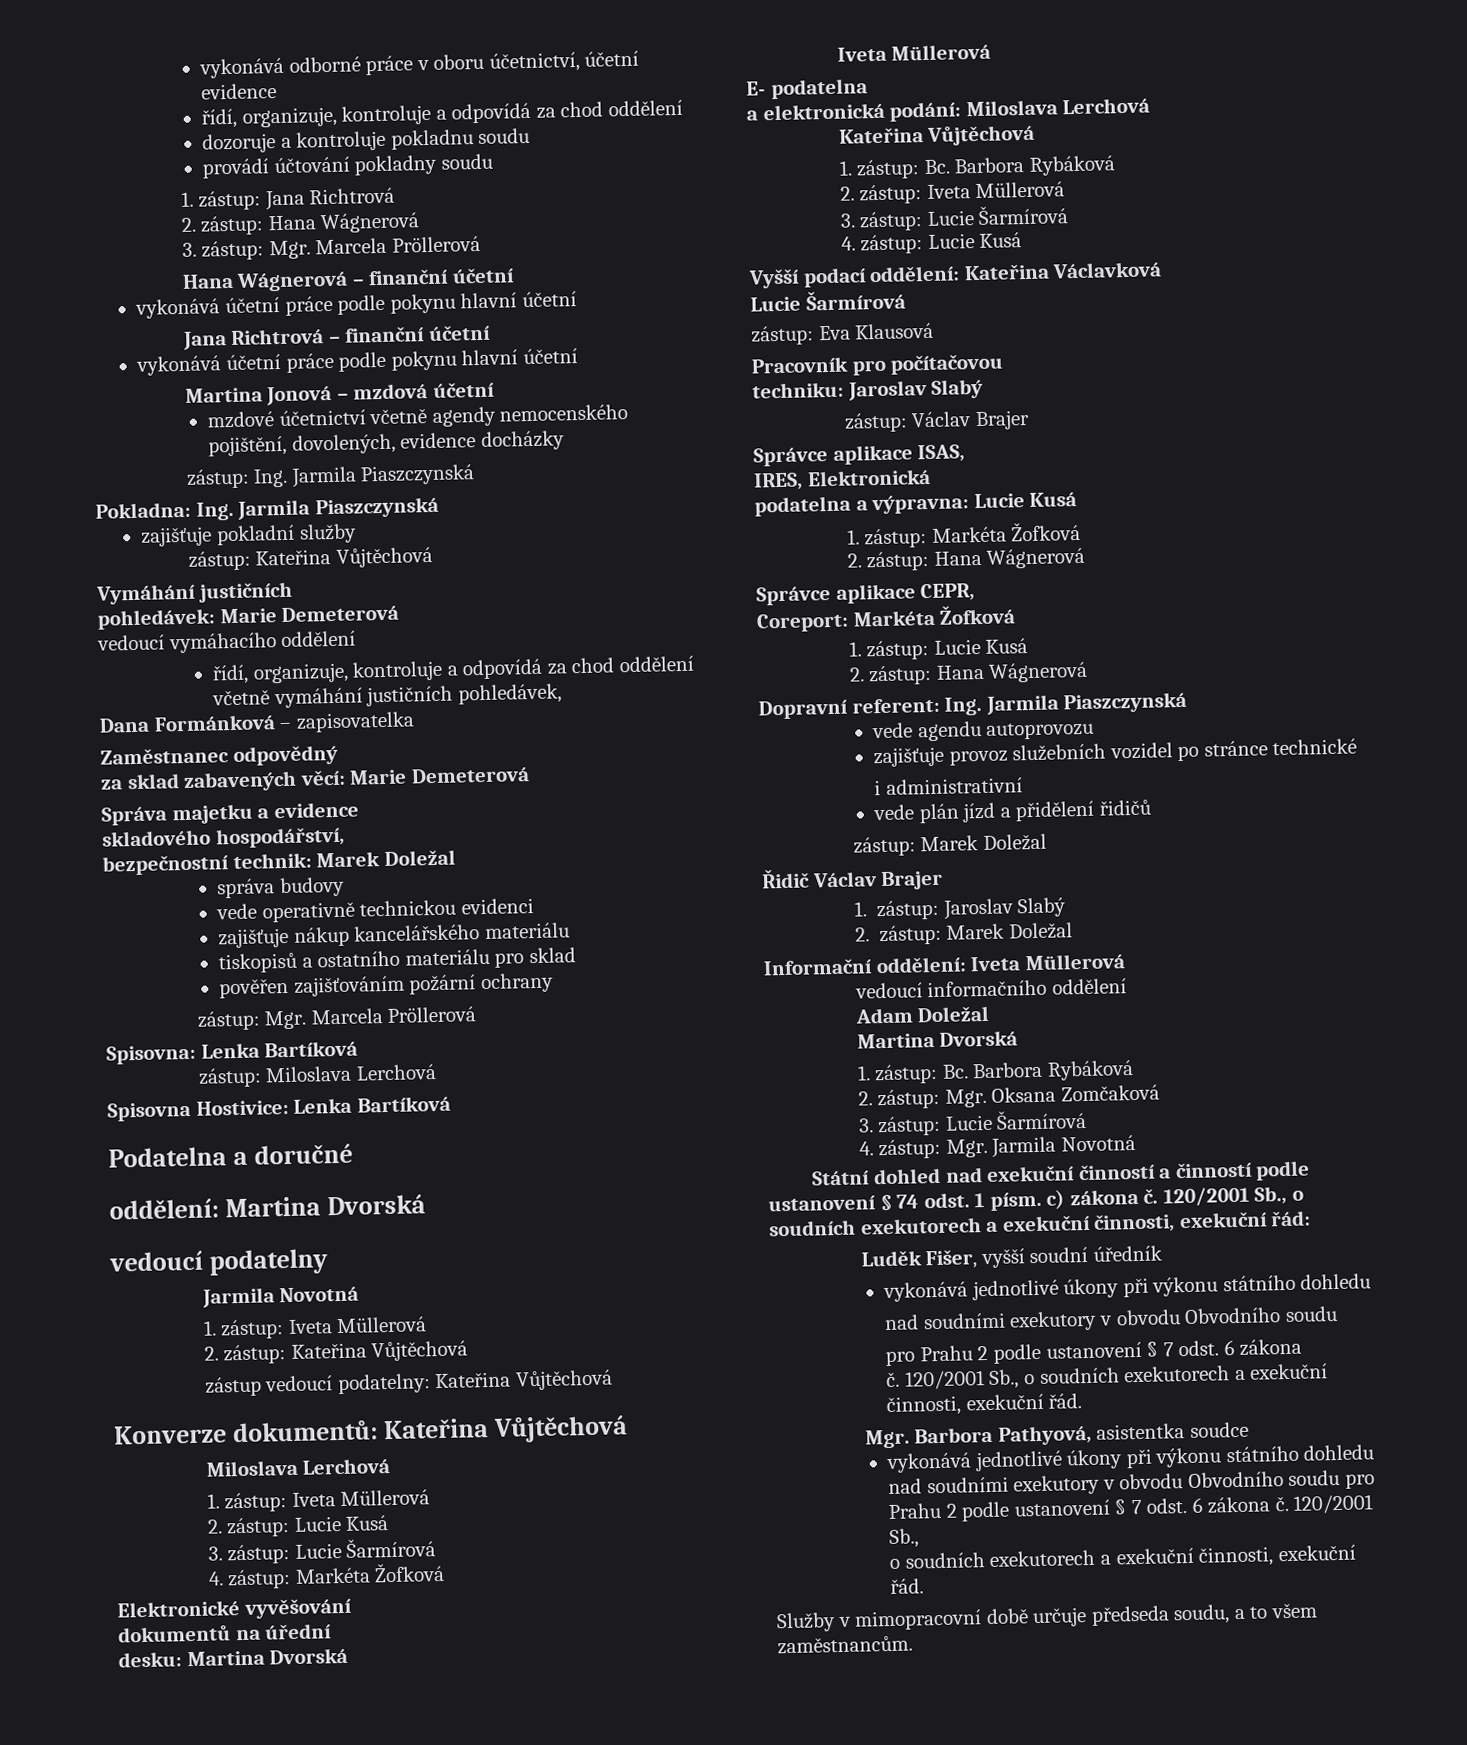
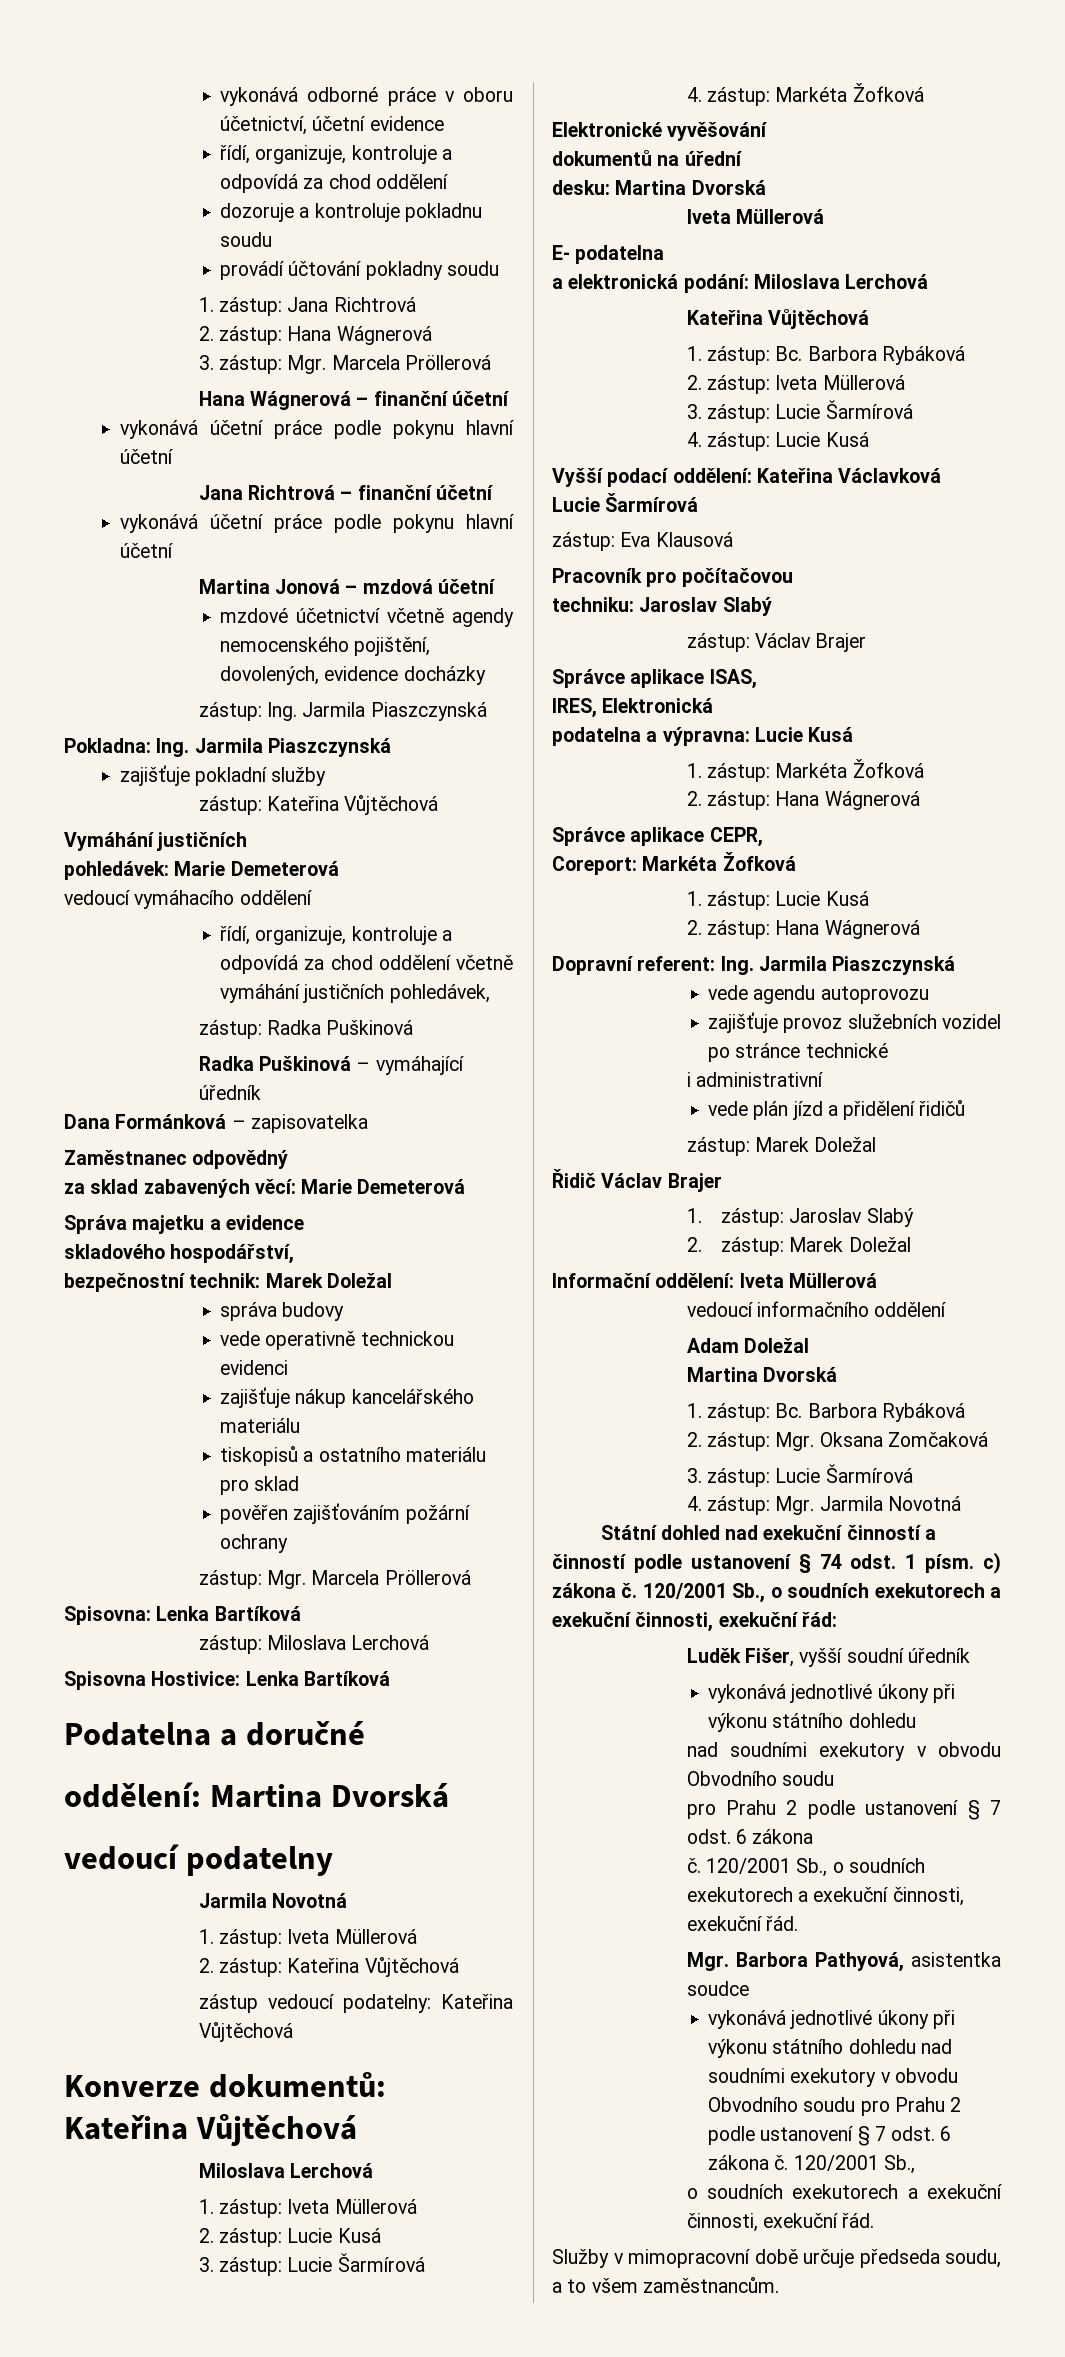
+ zástup: Radka Puškinová
+ Radka Puškinová – vymáhající úředník

